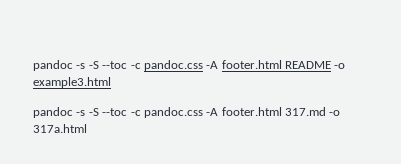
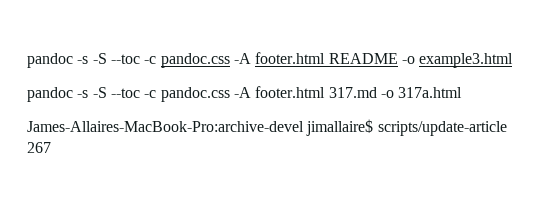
+ James-Allaires-MacBook-Pro:archive-devel jimallaire$ scripts/update-article 267

